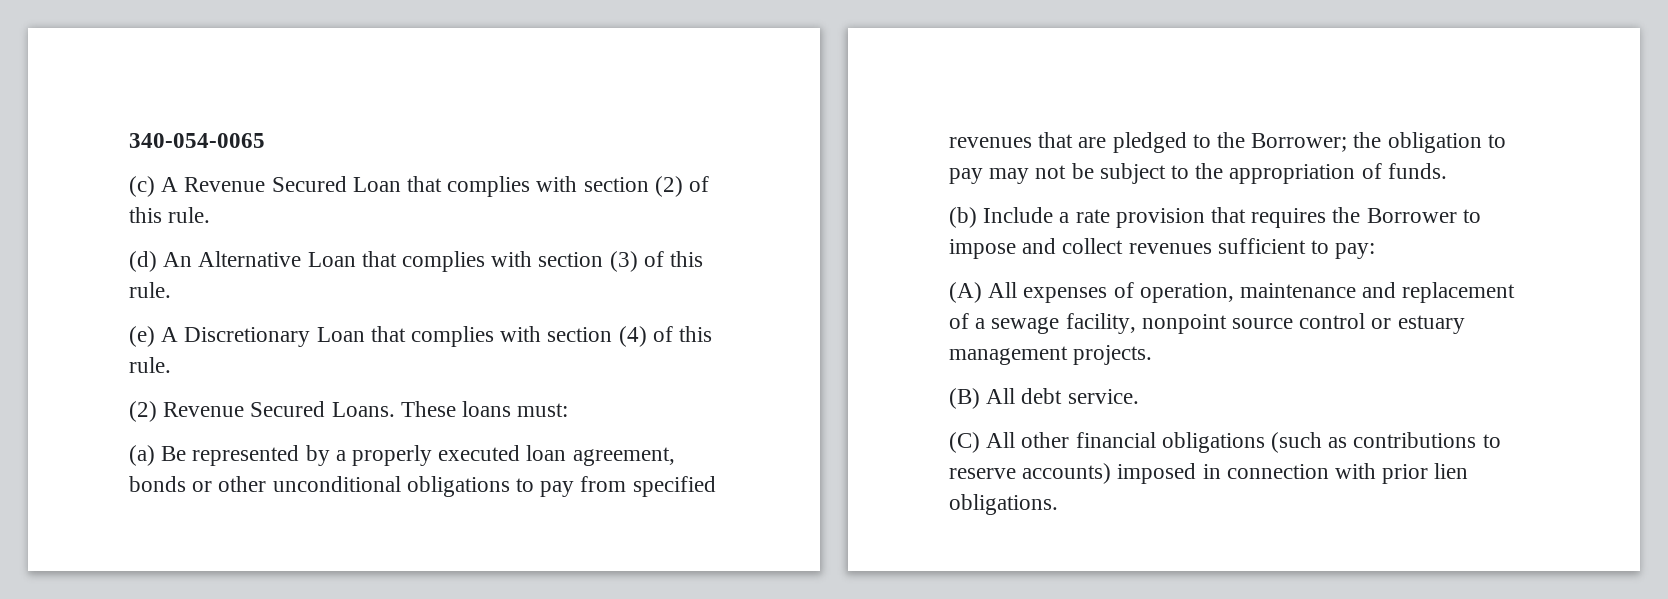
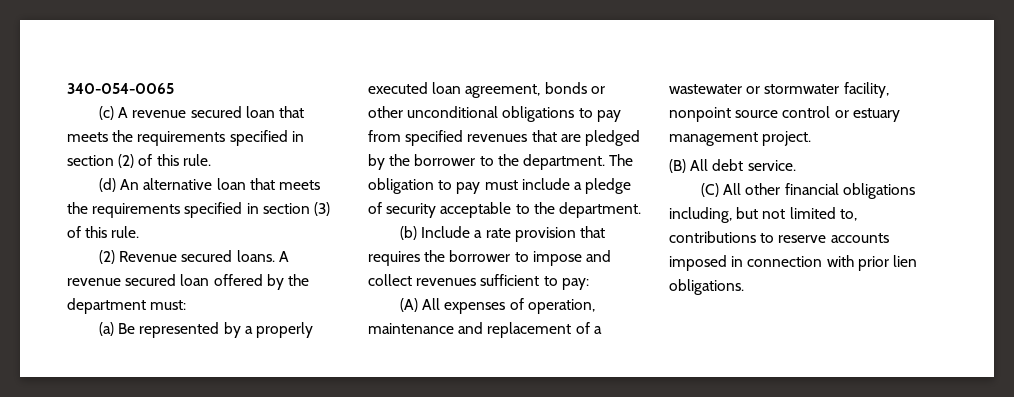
- (c) A Revenue Secured Loan that complies with section (2) of this rule.
+ (c) A revenue secured loan that meets the requirements specified in section (2) of this rule.
- (d) An Alternative Loan that complies with section (3) of this rule.
+ (d) An alternative loan that meets the requirements specified in section (3) of this rule.
- (e) A Discretionary Loan that complies with section (4) of this rule.
- (2) Revenue Secured Loans. These loans must:
+ (2) Revenue secured loans. A revenue secured loan offered by the department must:
- (a) Be represented by a properly executed loan agreement, bonds or other unconditional obligations to pay from specified revenues that are pledged to the Borrower; the obligation to pay may not be subject to the appropriation of funds.
+ (a) Be represented by a properly executed loan agreement, bonds or other unconditional obligations to pay from specified revenues that are pledged by the borrower to the department. The obligation to pay must include a pledge of security acceptable to the department.
- (b) Include a rate provision that requires the Borrower to impose and collect revenues sufficient to pay:
+ (b) Include a rate provision that requires the borrower to impose and collect revenues sufficient to pay:
- (A) All expenses of operation, maintenance and replacement of a sewage facility, nonpoint source control or estuary management projects.
+ (A) All expenses of operation, maintenance and replacement of a wastewater or stormwater facility, nonpoint source control or estuary management project.
- (C) All other financial obligations (such as contributions to reserve accounts) imposed in connection with prior lien obligations.
+ (C) All other financial obligations including, but not limited to, contributions to reserve accounts imposed in connection with prior lien obligations.

